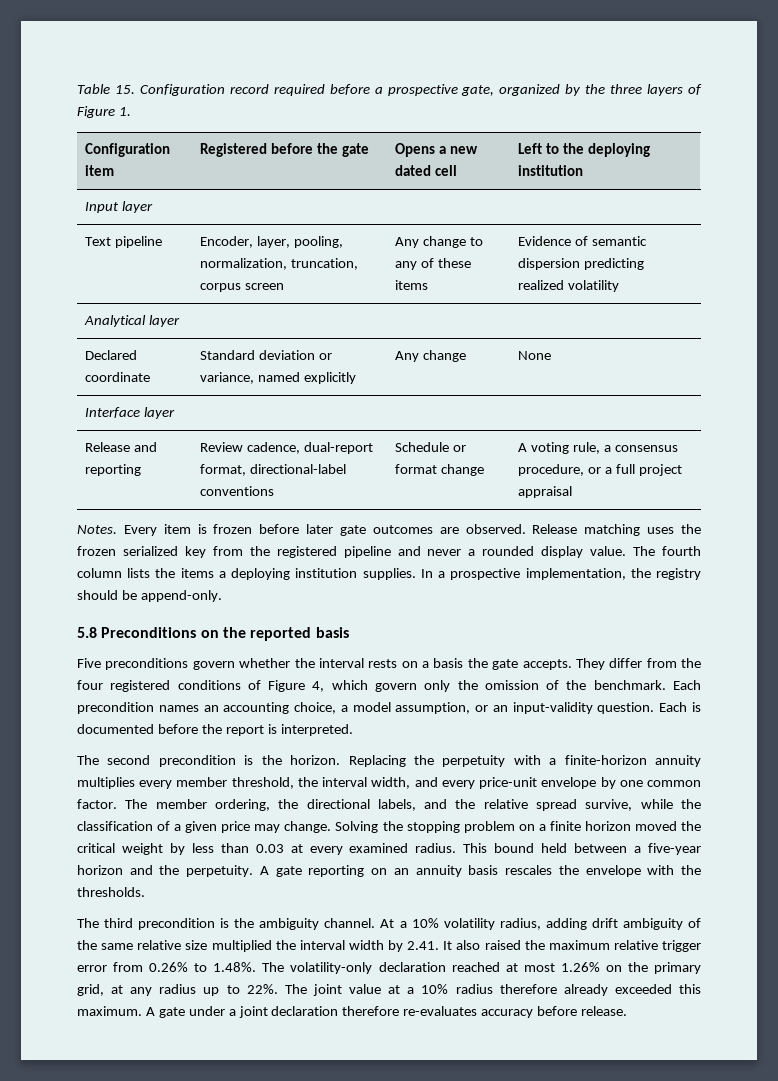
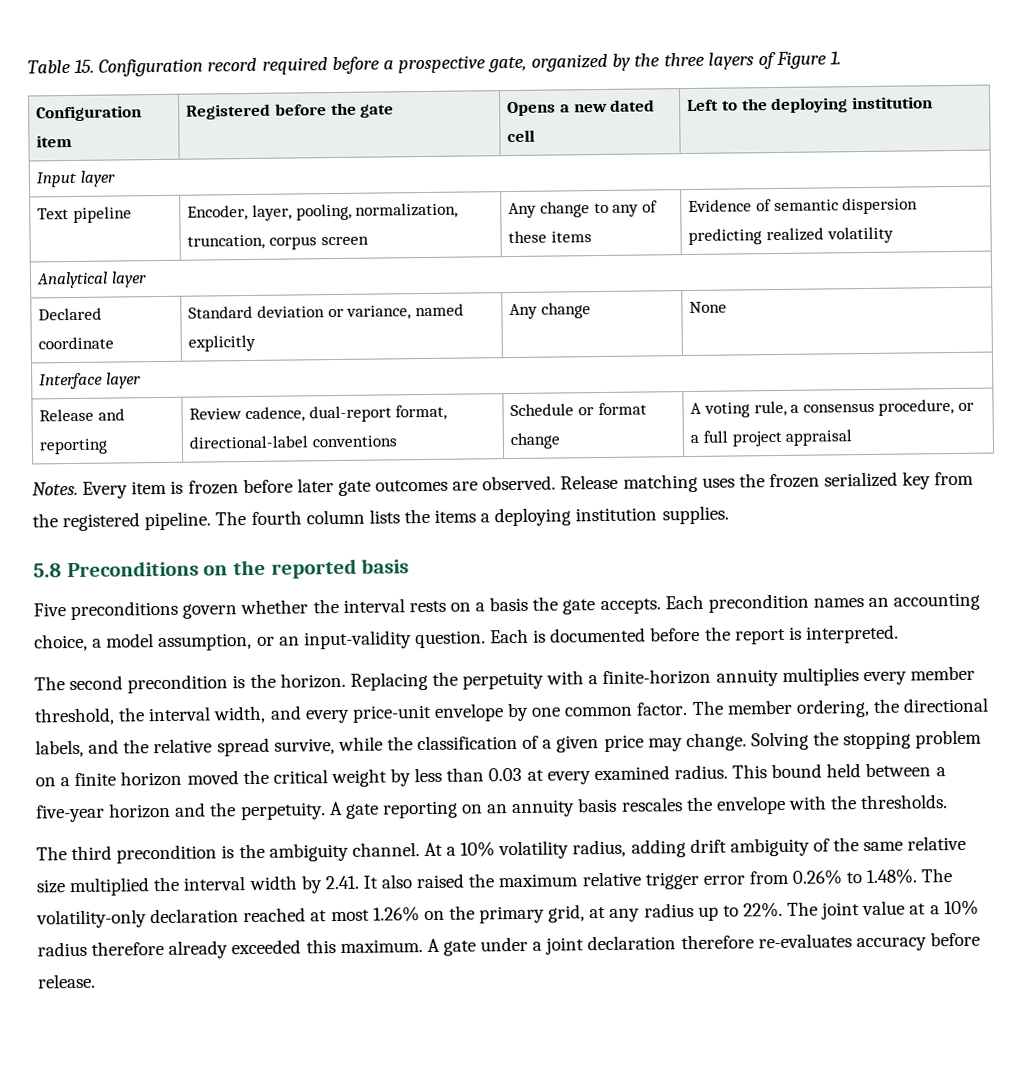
- Release matching uses the frozen serialized key from the registered pipeline and never a rounded display value.
+ Release matching uses the frozen serialized key from the registered pipeline.
- In a prospective implementation, the registry should be append-only.
- They differ from the four registered conditions of Figure 4, which govern only the omission of the benchmark.

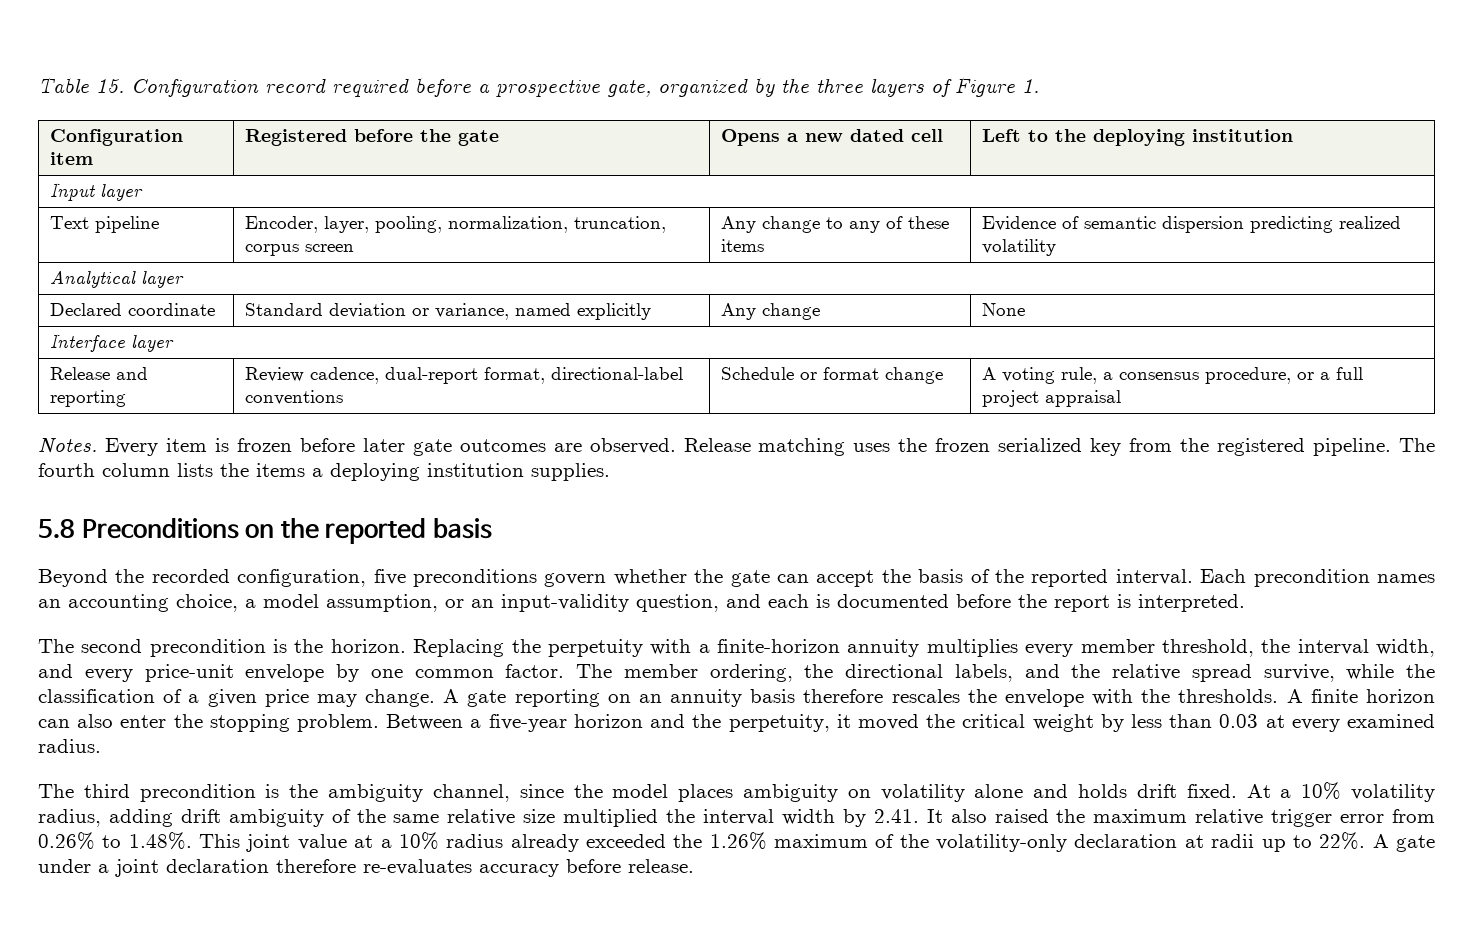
- Five preconditions govern whether the interval rests on a basis the gate accepts.
+ Beyond the recorded configuration, five preconditions govern whether the gate can accept the basis of the reported interval.
- Each precondition names an accounting choice, a model assumption, or an input-validity question. Each is documented before the report is interpreted.
+ Each precondition names an accounting choice, a model assumption, or an input-validity question, and each is documented before the report is interpreted.
- Solving the stopping problem on a finite horizon moved the critical weight by less than 0.03 at every examined radius. This bound held between a five-year horizon and the perpetuity. A gate reporting on an annuity basis rescales the envelope with the thresholds.
+ A gate reporting on an annuity basis therefore rescales the envelope with the thresholds. A finite horizon can also enter the stopping problem. Between a five-year horizon and the perpetuity, it moved the critical weight by less than 0.03 at every examined radius.
- The third precondition is the ambiguity channel.
+ The third precondition is the ambiguity channel, since the model places ambiguity on volatility alone and holds drift fixed.
- At a 10% volatility radius, adding drift ambiguity of the same relative size multiplied the interval width by 2.41. It also raised the maximum relative trigger error from 0.26% to 1.48%. The volatility-only declaration reached at most 1.26% on the primary grid, at any radius up to 22%. The joint value at a 10% radius therefore already exceeded this maximum.
+ At a 10% volatility radius, adding drift ambiguity of the same relative size multiplied the interval width by 2.41. It also raised the maximum relative trigger error from 0.26% to 1.48%. This joint value at a 10% radius already exceeded the 1.26% maximum of the volatility-only declaration at radii up to 22%.

